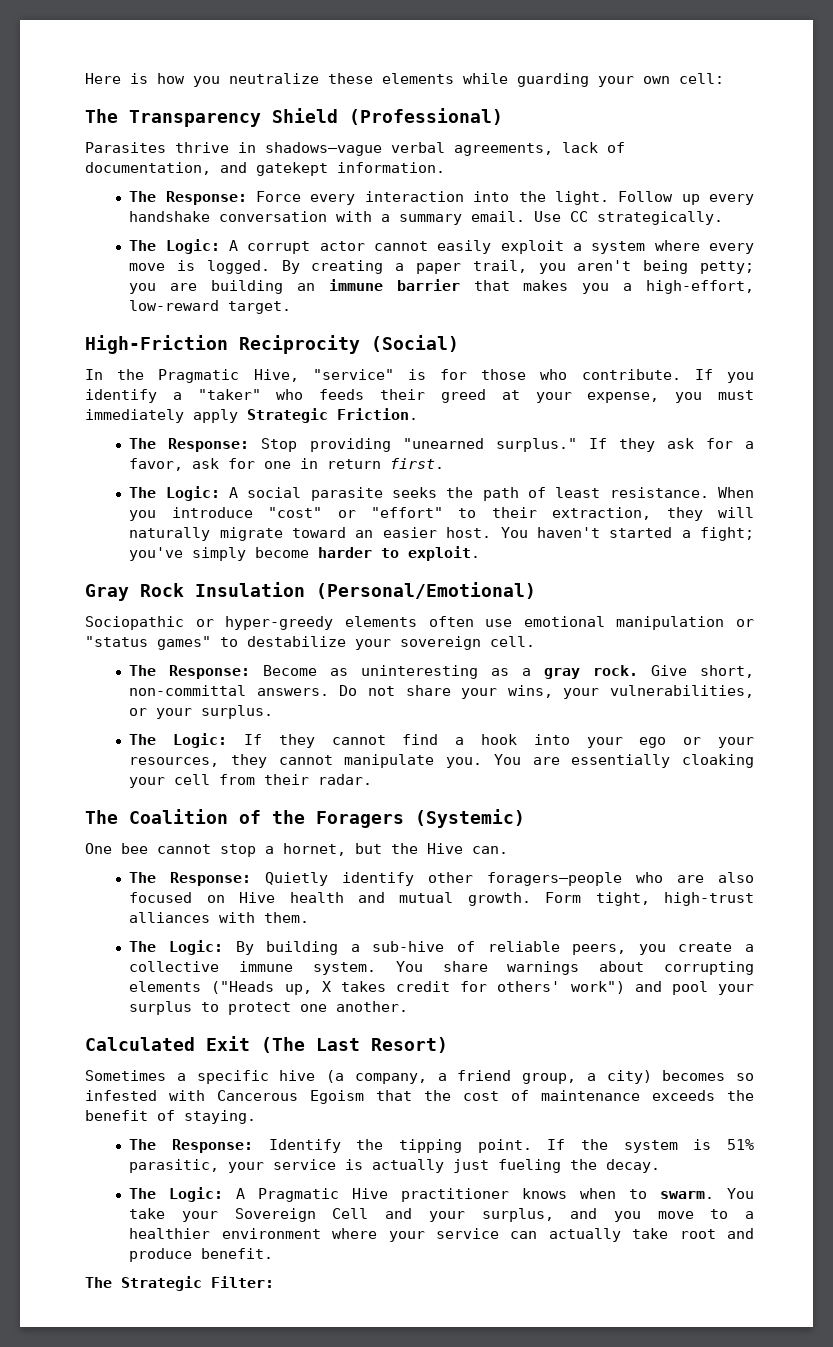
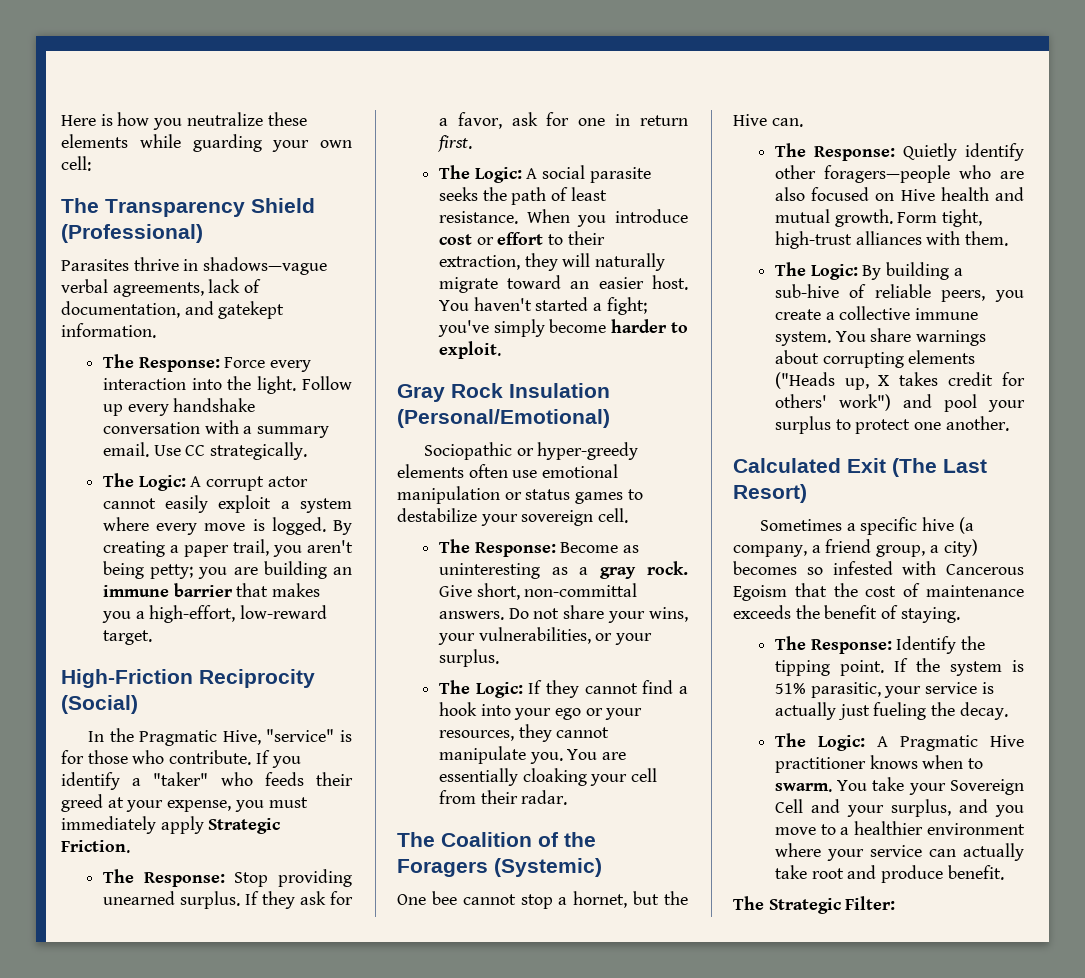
- The Response: Stop providing "unearned surplus."
+ The Response: Stop providing unearned surplus.
- When you introduce "cost" or "effort" to their extraction, they will naturally migrate toward an easier host.
+ When you introduce cost or effort to their extraction, they will naturally migrate toward an easier host.
- Sociopathic or hyper-greedy elements often use emotional manipulation or "status games" to destabilize your sovereign cell.
+ Sociopathic or hyper-greedy elements often use emotional manipulation or status games to destabilize your sovereign cell.

